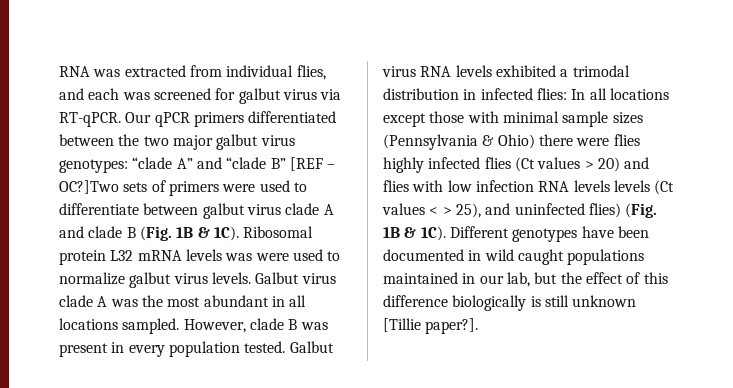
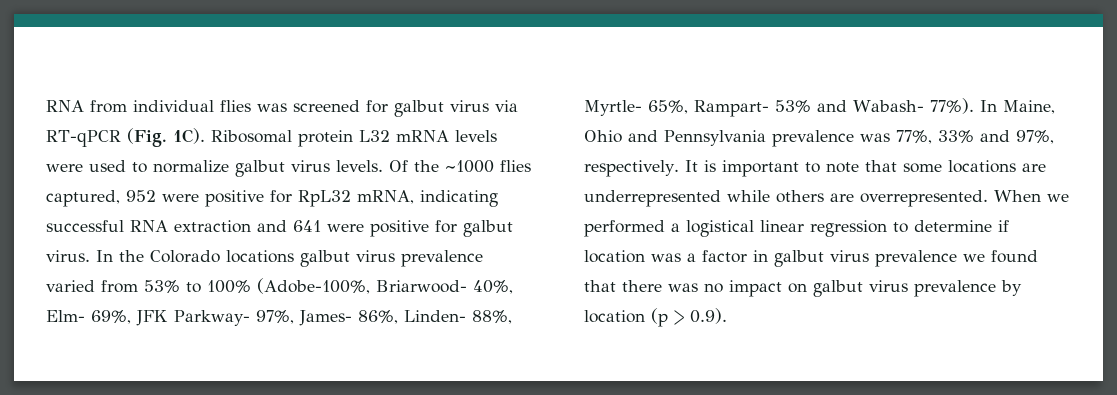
- RNA was extracted from individual flies, and each was screened for galbut virus via RT-qPCR. Our qPCR primers differentiated between the two major galbut virus genotypes: “clade A” and “clade B” [REF – OC?]Two sets of primers were used to differentiate between galbut virus clade A and clade B (Fig. 1B & 1C).
+ RNA from individual flies was screened for galbut virus via RT-qPCR (Fig. 1C).
- Ribosomal protein L32 mRNA levels was were used to normalize galbut virus levels.
+ Ribosomal protein L32 mRNA levels were used to normalize galbut virus levels.
- Galbut virus clade A was the most abundant in all locations sampled. However, clade B was present in every population tested. Galbut virus RNA levels exhibited a trimodal distribution in infected flies: In all locations except those with minimal sample sizes (Pennsylvania & Ohio) there were flies highly infected flies (Ct values > 20) and flies with low infection RNA levels levels (Ct values < > 25), and uninfected flies) (Fig. 1B & 1C). Different genotypes have been documented in wild caught populations maintained in our lab, but the effect of this difference biologically is still unknown [Tillie paper?].
+ Of the ~1000 flies captured, 952 were positive for RpL32 mRNA, indicating successful RNA extraction and 641 were positive for galbut virus. In the Colorado locations galbut virus prevalence varied from 53% to 100% (Adobe-100%, Briarwood- 40%, Elm- 69%, JFK Parkway- 97%, James- 86%, Linden- 88%, Myrtle- 65%, Rampart- 53% and Wabash- 77%). In Maine, Ohio and Pennsylvania prevalence was 77%, 33% and 97%, respectively. It is important to note that some locations are underrepresented while others are overrepresented. When we performed a logistical linear regression to determine if location was a factor in galbut virus prevalence we found that there was no impact on galbut virus prevalence by location (p > 0.9).

